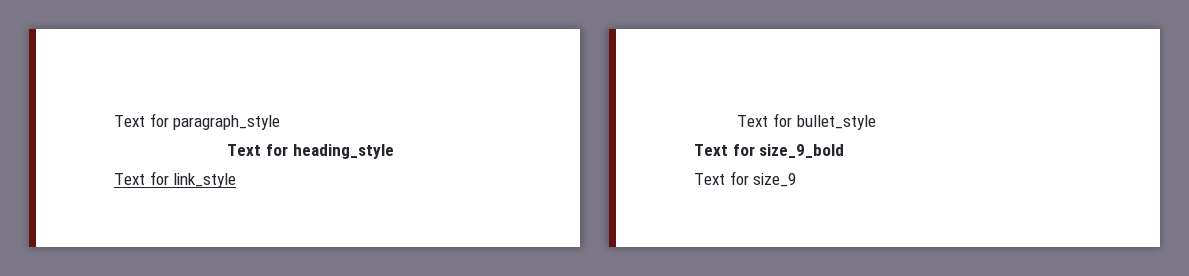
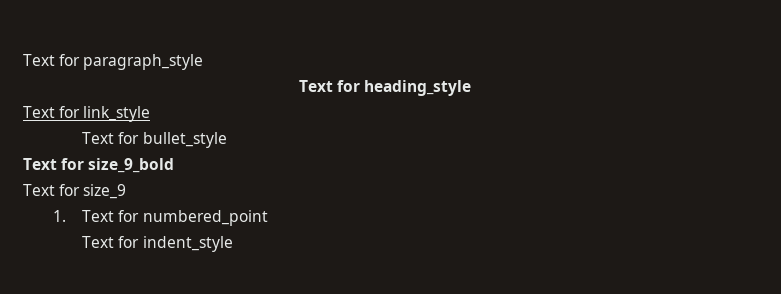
+ 1. Text for numbered_point
+ Text for indent_style

